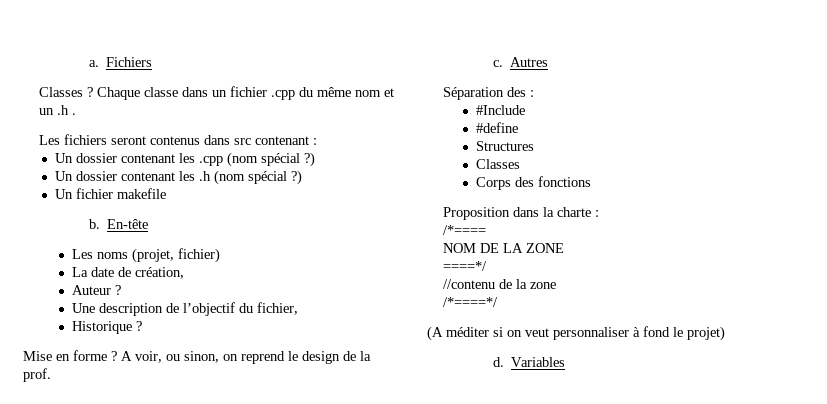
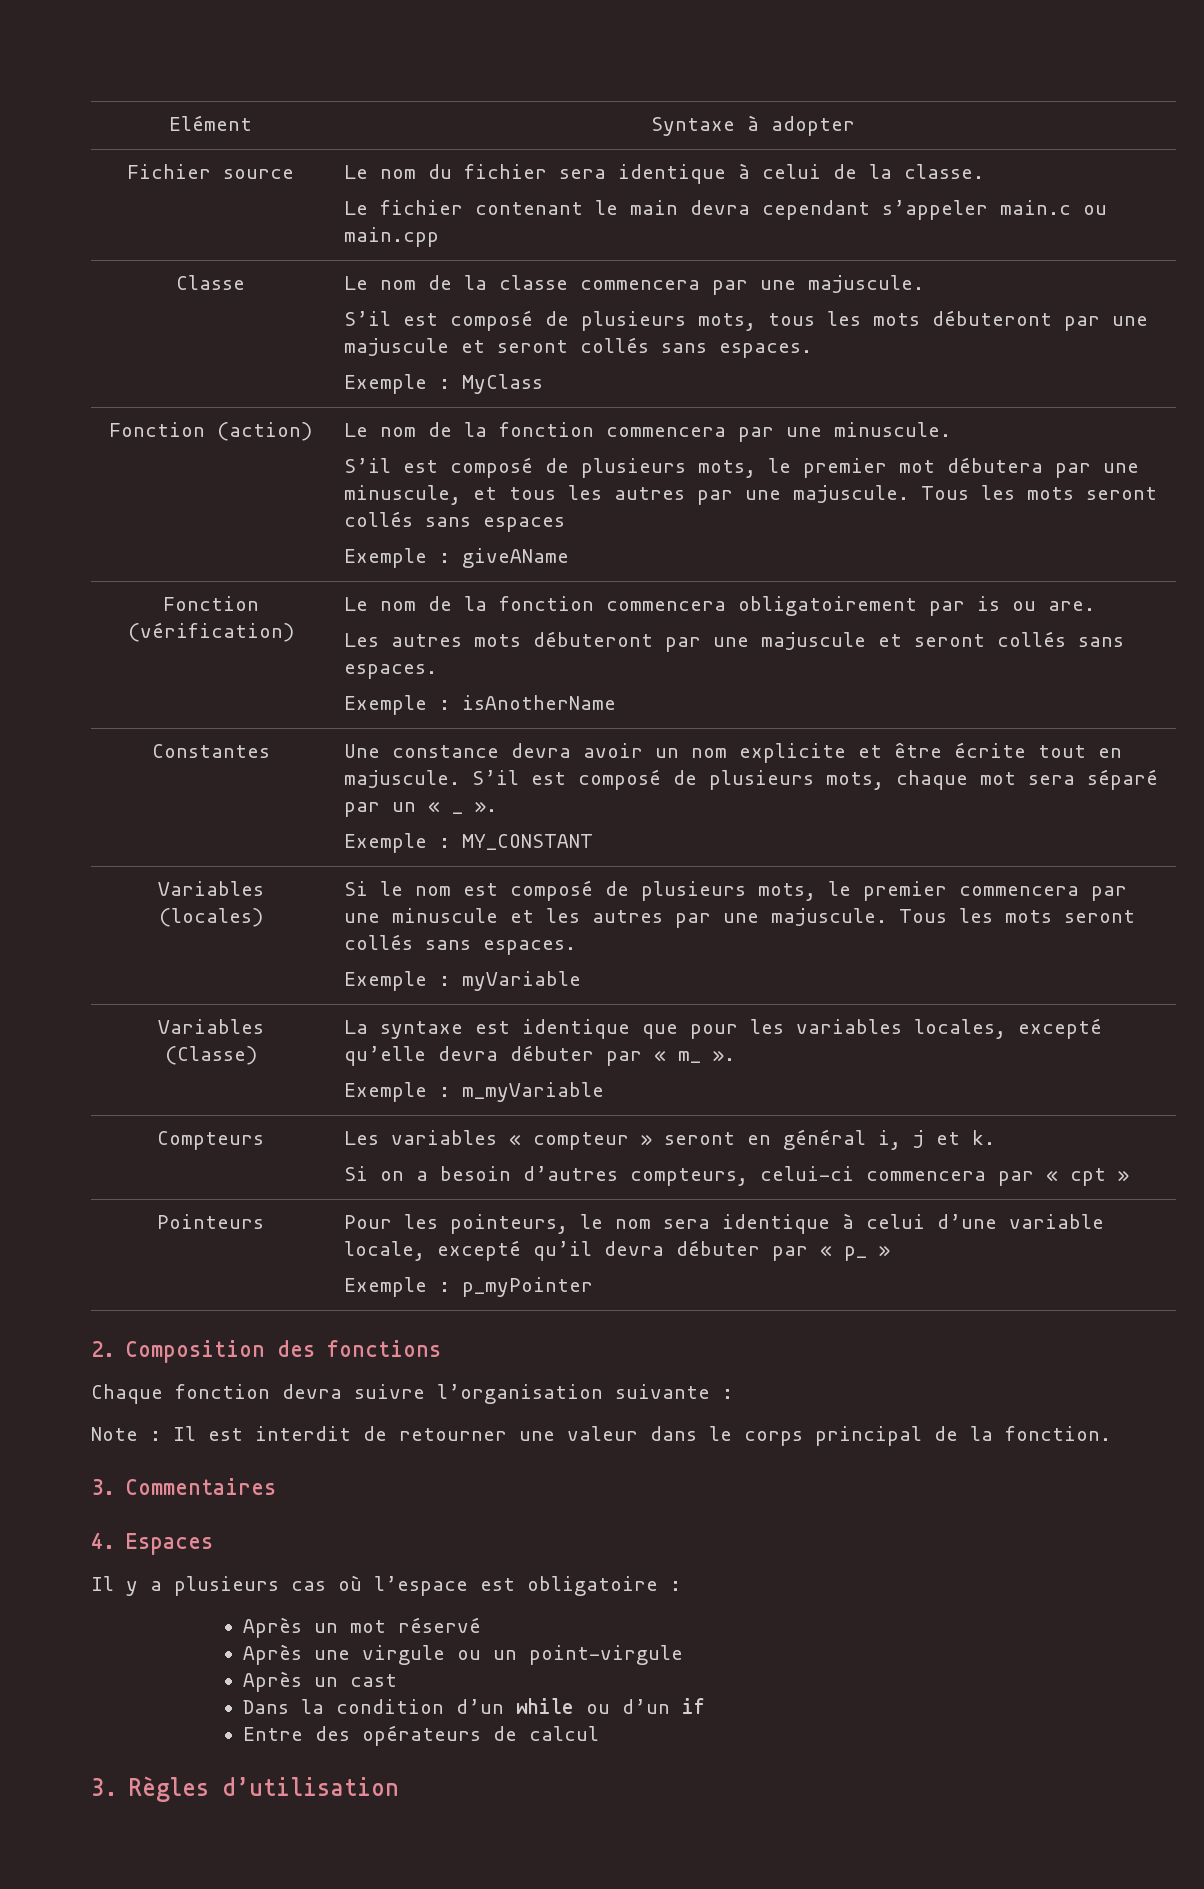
- a. Fichiers
- Classes ? Chaque classe dans un fichier .cpp du même nom et un .h .
- Les fichiers seront contenus dans src contenant :
- Un dossier contenant les .cpp (nom spécial ?)
- Un dossier contenant les .h (nom spécial ?)
- Un fichier makefile
- b. En-tête
- Les noms (projet, fichier)
- La date de création,
- Auteur ?
- Une description de l’objectif du fichier,
- Historique ?
- Mise en forme ? A voir, ou sinon, on reprend le design de la prof.
- c. Autres
- Séparation des :
- #Include
- #define
- Structures
- Classes
- Corps des fonctions
- Proposition dans la charte :
- /*====
- NOM DE LA ZONE
- ====*/
- //contenu de la zone
- /*====*/
- (A méditer si on veut personnaliser à fond le projet)
- d. Variables
+ Elément | Syntaxe à adopter
+ Fichier source | Le nom du fichier sera identique à celui de la classe.
+ Le fichier contenant le main devra cependant s’appeler main.c ou main.cpp
+ Classe | Le nom de la classe commencera par une majuscule.
+ S’il est composé de plusieurs mots, tous les mots débuteront par une majuscule et seront collés sans espaces.
+ Exemple : MyClass
+ Fonction (action) | Le nom de la fonction commencera par une minuscule.
+ S’il est composé de plusieurs mots, le premier mot débutera par une minuscule, et tous les autres par une majuscule. Tous les mots seront collés sans espaces
+ Exemple : giveAName
+ Fonction (vérification) | Le nom de la fonction commencera obligatoirement par is ou are.
+ Les autres mots débuteront par une majuscule et seront collés sans espaces.
+ Exemple : isAnotherName
+ Constantes | Une constance devra avoir un nom explicite et être écrite tout en majuscule. S’il est composé de plusieurs mots, chaque mot sera séparé par un « _ ».
+ Exemple : MY_CONSTANT
+ Variables (locales) | Si le nom est composé de plusieurs mots, le premier commencera par une minuscule et les autres par une majuscule. Tous les mots seront collés sans espaces.
+ Exemple : myVariable
+ Variables (Classe) | La syntaxe est identique que pour les variables locales, excepté qu’elle devra débuter par « m_ ».
+ Exemple : m_myVariable
+ Compteurs | Les variables « compteur » seront en général i, j et k.
+ Si on a besoin d’autres compteurs, celui-ci commencera par « cpt »
+ Pointeurs | Pour les pointeurs, le nom sera identique à celui d’une variable locale, excepté qu’il devra débuter par « p_ »
+ Exemple : p_myPointer
+ 2. Composition des fonctions
+ Chaque fonction devra suivre l’organisation suivante :
+ Note : Il est interdit de retourner une valeur dans le corps principal de la fonction.
+ 3. Commentaires
+ 4. Espaces
+ Il y a plusieurs cas où l’espace est obligatoire :
+ Après un mot réservé
+ Après une virgule ou un point-virgule
+ Après un cast
+ Dans la condition d’un while ou d’un if
+ Entre des opérateurs de calcul
+ 3. Règles d’utilisation

